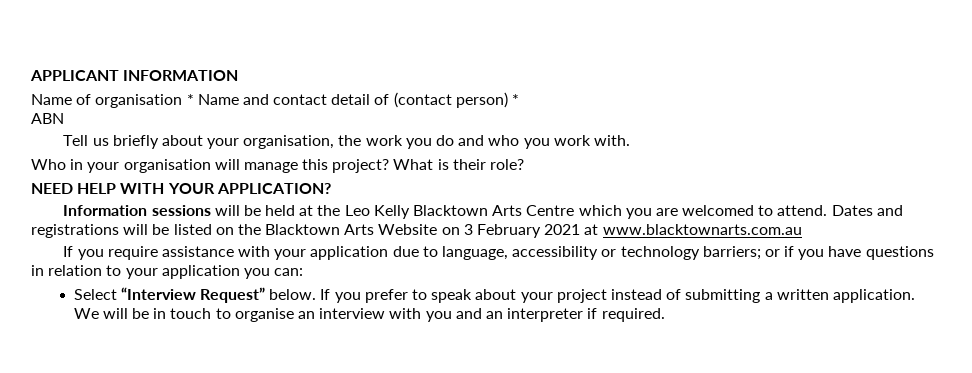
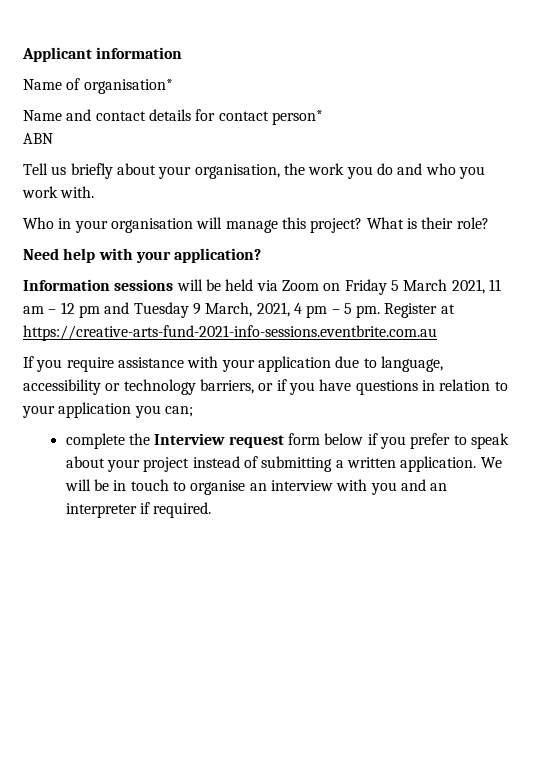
- APPLICANT INFORMATION
+ Applicant information
- Name of organisation * Name and contact detail of (contact person) *
+ Name of organisation*
+ Name and contact details for contact person*
- NEED HELP WITH YOUR APPLICATION?
+ Need help with your application?
- Information sessions will be held at the Leo Kelly Blacktown Arts Centre which you are welcomed to attend. Dates and registrations will be listed on the Blacktown Arts Website on 3 February 2021 at www.blacktownarts.com.au
+ Information sessions will be held via Zoom on Friday 5 March 2021, 11 am – 12 pm and Tuesday 9 March, 2021, 4 pm – 5 pm. Register at https://creative-arts-fund-2021-info-sessions.eventbrite.com.au
- If you require assistance with your application due to language, accessibility or technology barriers; or if you have questions in relation to your application you can:
- Select “Interview Request” below. If you prefer to speak about your project instead of submitting a written application.
+ If you require assistance with your application due to language, accessibility or technology barriers, or if you have questions in relation to your application you can;
+ complete the Interview request form below if you prefer to speak about your project instead of submitting a written application.

